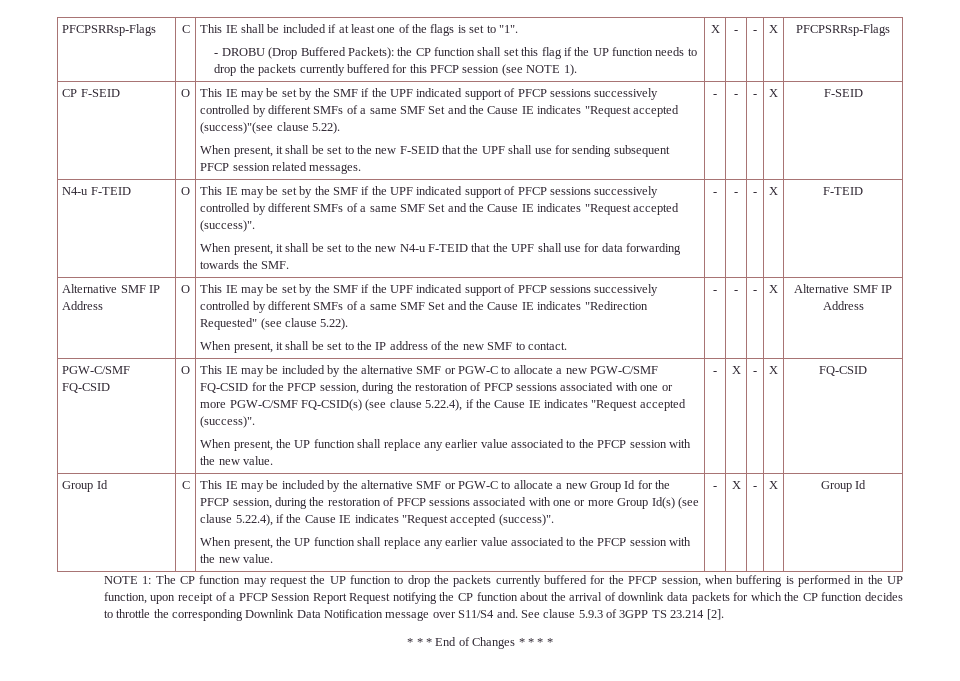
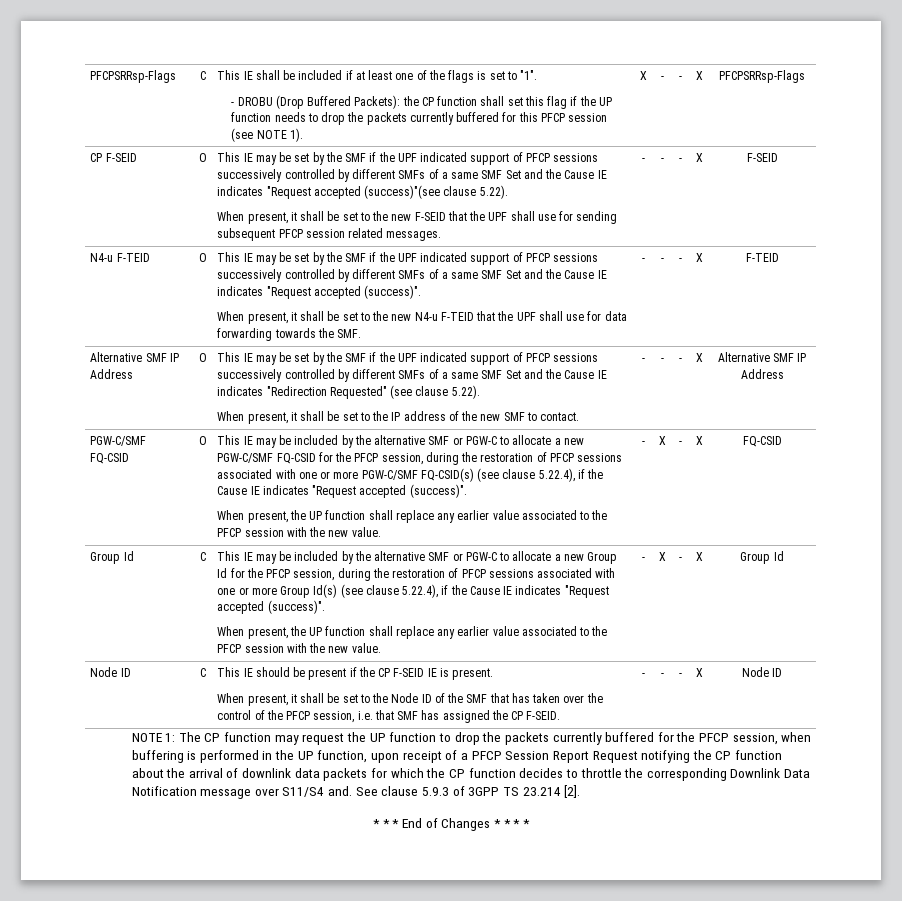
+ Node ID | C | This IE should be present if the CP F-SEID IE is present.
+ When present, it shall be set to the Node ID of the SMF that has taken over the control of the PFCP session, i.e. that SMF has assigned the CP F-SEID. | - | - | - | X | Node ID

